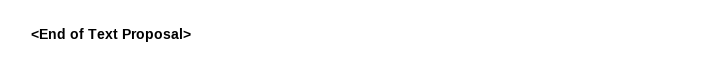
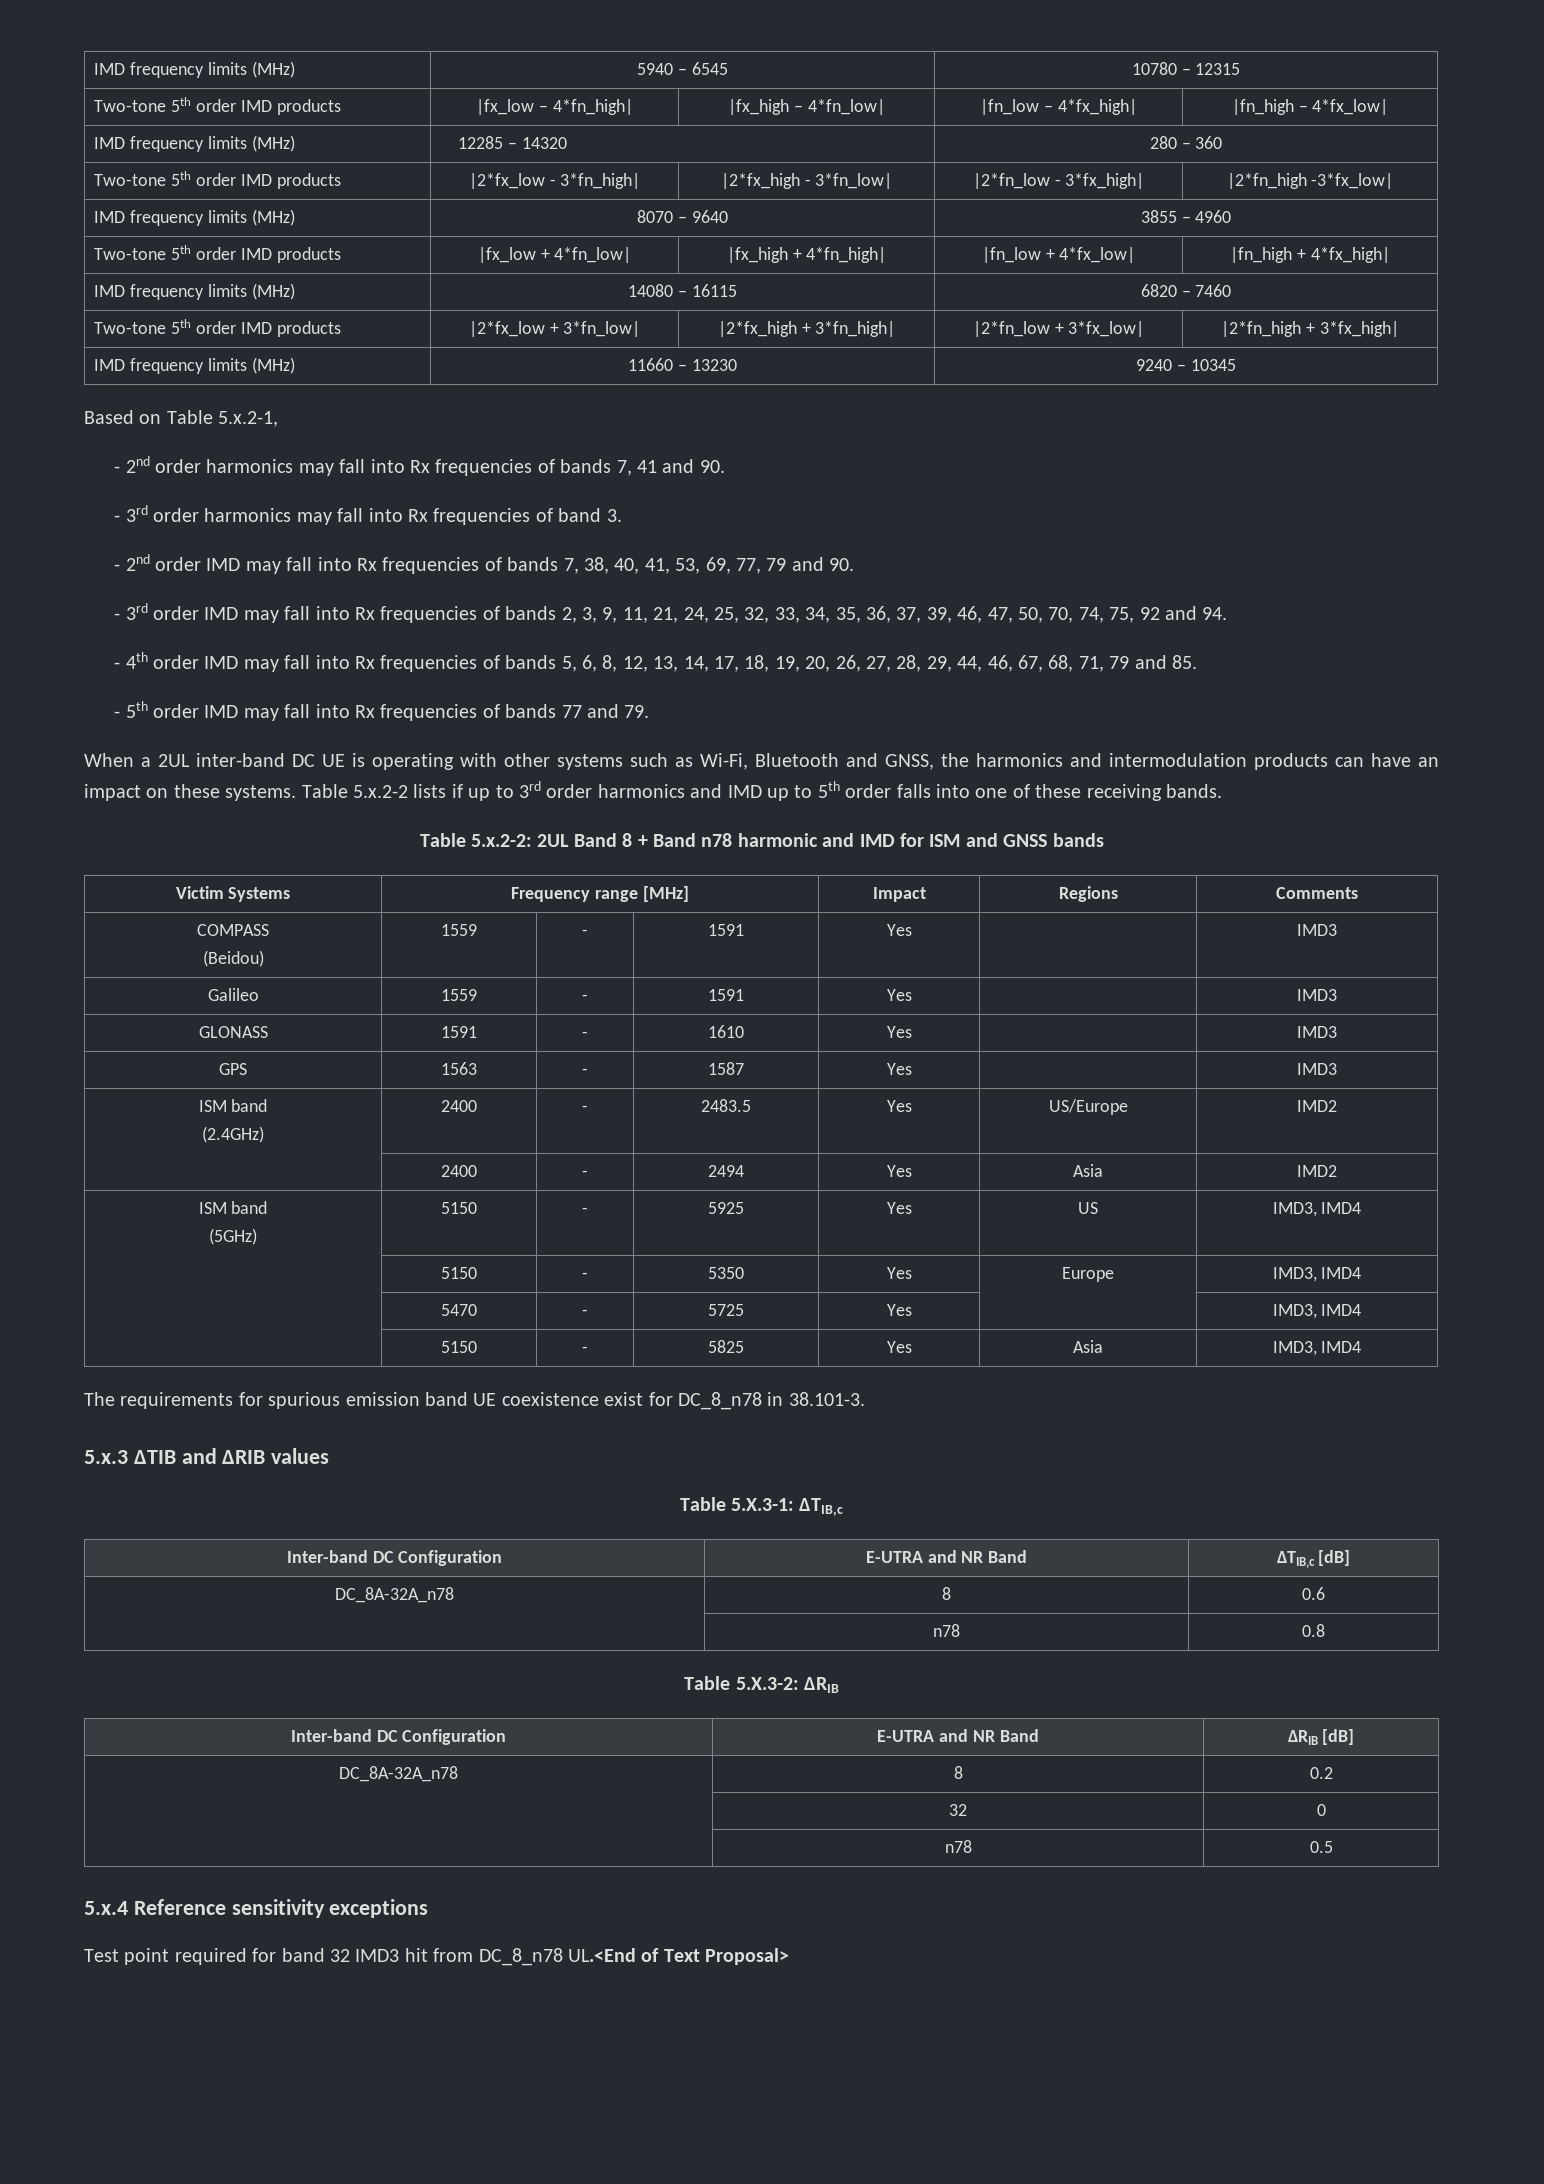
- <End of Text Proposal>
+ IMD frequency limits (MHz) | 5940 – 6545 | 10780 – 12315
+ Two-tone 5th order IMD products | |fx_low – 4*fn_high| | |fx_high – 4*fn_low| | |fn_low – 4*fx_high| | |fn_high – 4*fx_low|
+ IMD frequency limits (MHz) | 12285 – 14320 | 280 – 360
+ Two-tone 5th order IMD products | |2*fx_low - 3*fn_high| | |2*fx_high - 3*fn_low| | |2*fn_low - 3*fx_high| | |2*fn_high -3*fx_low|
+ IMD frequency limits (MHz) | 8070 – 9640 | 3855 – 4960
+ Two-tone 5th order IMD products | |fx_low + 4*fn_low| | |fx_high + 4*fn_high| | |fn_low + 4*fx_low| | |fn_high + 4*fx_high|
+ IMD frequency limits (MHz) | 14080 – 16115 | 6820 – 7460
+ Two-tone 5th order IMD products | |2*fx_low + 3*fn_low| | |2*fx_high + 3*fn_high| | |2*fn_low + 3*fx_low| | |2*fn_high + 3*fx_high|
+ IMD frequency limits (MHz) | 11660 – 13230 | 9240 – 10345
+ Based on Table 5.x.2-1,
+ - 2nd order harmonics may fall into Rx frequencies of bands 7, 41 and 90.
+ - 3rd order harmonics may fall into Rx frequencies of band 3.
+ - 2nd order IMD may fall into Rx frequencies of bands 7, 38, 40, 41, 53, 69, 77, 79 and 90.
+ - 3rd order IMD may fall into Rx frequencies of bands 2, 3, 9, 11, 21, 24, 25, 32, 33, 34, 35, 36, 37, 39, 46, 47, 50, 70, 74, 75, 92 and 94.
+ - 4th order IMD may fall into Rx frequencies of bands 5, 6, 8, 12, 13, 14, 17, 18, 19, 20, 26, 27, 28, 29, 44, 46, 67, 68, 71, 79 and 85.
+ - 5th order IMD may fall into Rx frequencies of bands 77 and 79.
+ When a 2UL inter-band DC UE is operating with other systems such as Wi-Fi, Bluetooth and GNSS, the harmonics and intermodulation products can have an impact on these systems. Table 5.x.2-2 lists if up to 3rd order harmonics and IMD up to 5th order falls into one of these receiving bands.
+ Table 5.x.2-2: 2UL Band 8 + Band n78 harmonic and IMD for ISM and GNSS bands
+ Victim Systems | Frequency range [MHz] | Impact | Regions | Comments
+ COMPASS
+ (Beidou) | 1559 | - | 1591 | Yes | | IMD3
+ Galileo | 1559 | - | 1591 | Yes | | IMD3
+ GLONASS | 1591 | - | 1610 | Yes | | IMD3
+ GPS | 1563 | - | 1587 | Yes | | IMD3
+ ISM band
+ (2.4GHz) | 2400 | - | 2483.5 | Yes | US/Europe | IMD2
+ | 2400 | - | 2494 | Yes | Asia | IMD2
+ ISM band
+ (5GHz) | 5150 | - | 5925 | Yes | US | IMD3, IMD4
+ | 5150 | - | 5350 | Yes | Europe | IMD3, IMD4
+ | 5470 | - | 5725 | Yes | | IMD3, IMD4
+ | 5150 | - | 5825 | Yes | Asia | IMD3, IMD4
+ The requirements for spurious emission band UE coexistence exist for DC_8_n78 in 38.101-3.
+ 5.x.3 ∆TIB and ∆RIB values
+ Table 5.X.3-1: ΔTIB,c
+ Inter-band DC Configuration | E-UTRA and NR Band | ΔTIB,c [dB]
+ DC_8A-32A_n78 | 8 | 0.6
+ | n78 | 0.8
+ Table 5.X.3-2: ΔRIB
+ Inter-band DC Configuration | E-UTRA and NR Band | ΔRIB [dB]
+ DC_8A-32A_n78 | 8 | 0.2
+ | 32 | 0
+ | n78 | 0.5
+ 5.x.4 Reference sensitivity exceptions
+ Test point required for band 32 IMD3 hit from DC_8_n78 UL.<End of Text Proposal>

